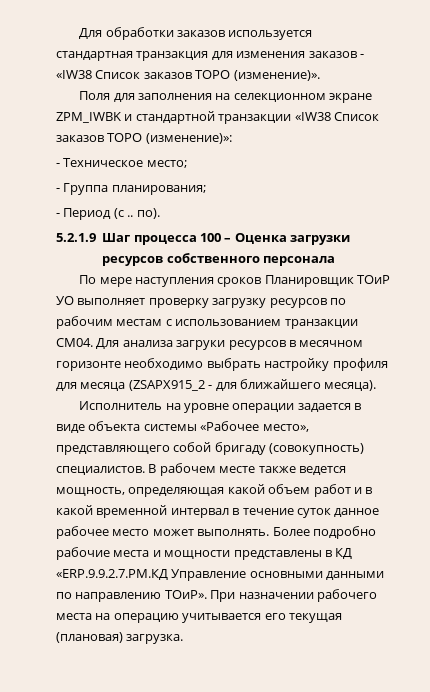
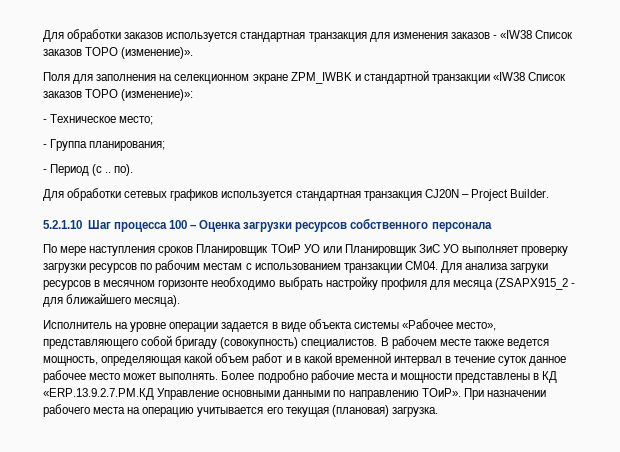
- 5.2.1.9 Шаг процесса 100 – Оценка загрузки ресурсов собственного персонала
+ Для обработки сетевых графиков используется стандартная транзакция CJ20N – Project Builder.
+ 5.2.1.10 Шаг процесса 100 – Оценка загрузки ресурсов собственного персонала
- По мере наступления сроков Планировщик ТОиР УО выполняет проверку загрузку ресурсов по рабочим местам с использованием транзакции CM04.
+ По мере наступления сроков Планировщик ТОиР УО или Планировщик ЗиС УО выполняет проверку загрузки ресурсов по рабочим местам с использованием транзакции CM04.
- Более подробно рабочие места и мощности представлены в КД «ERP.9.9.2.7.PM.КД Управление основными данными по направлению ТОиР».
+ Более подробно рабочие места и мощности представлены в КД «ERP.13.9.2.7.PM.КД Управление основными данными по направлению ТОиР».

